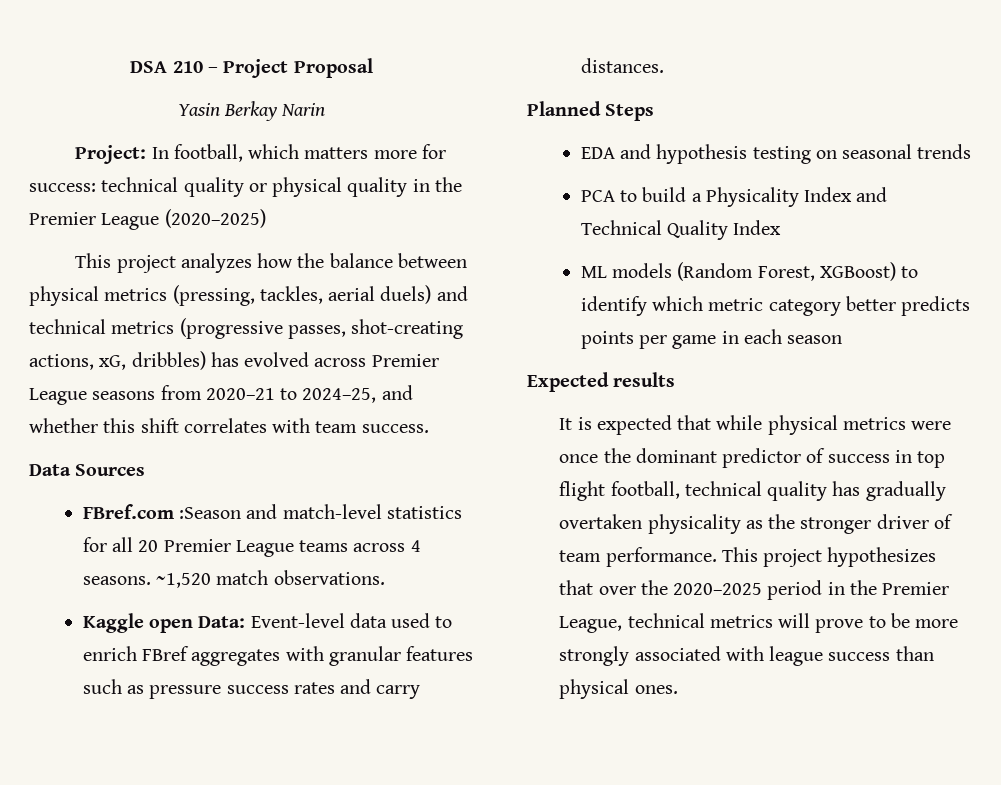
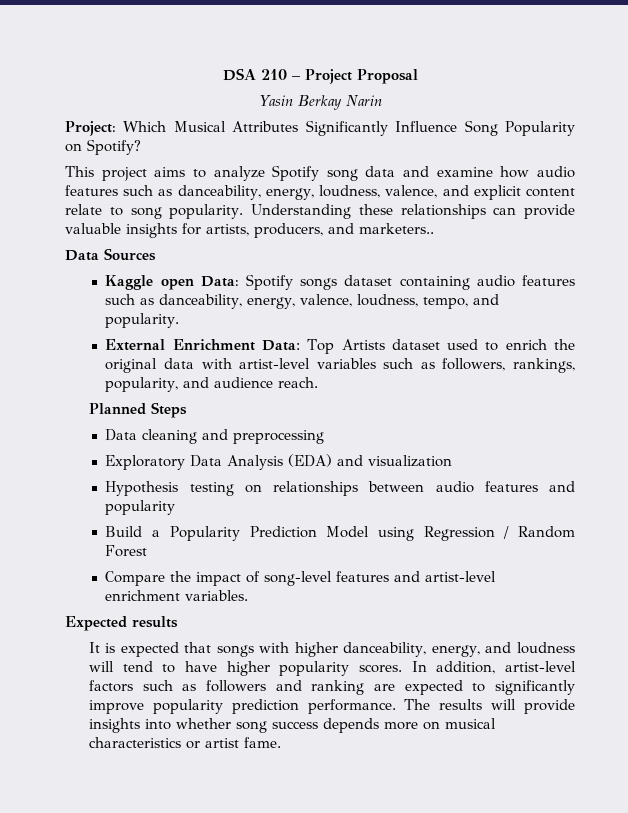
- Project: In football, which matters more for success: technical quality or physical quality in the Premier League (2020–2025)
- This project analyzes how the balance between physical metrics (pressing, tackles, aerial duels) and technical metrics (progressive passes, shot-creating actions, xG, dribbles) has evolved across Premier League seasons from 2020–21 to 2024–25, and whether this shift correlates with team success.
+ Project: Which Musical Attributes Significantly Influence Song Popularity on Spotify?
+ This project aims to analyze Spotify song data and examine how audio features such as danceability, energy, loudness, valence, and explicit content relate to song popularity. Understanding these relationships can provide valuable insights for artists, producers, and marketers..
  Data Sources
- FBref.com :Season and match-level statistics for all 20 Premier League teams across 4 seasons. ~1,520 match observations.
- Kaggle open Data: Event-level data used to enrich FBref aggregates with granular features such as pressure success rates and carry distances.
+ Kaggle open Data: Spotify songs dataset containing audio features such as danceability, energy, valence, loudness, tempo, and popularity.
+ External Enrichment Data: Top Artists dataset used to enrich the original data with artist-level variables such as followers, rankings, popularity, and audience reach.
  Planned Steps
- EDA and hypothesis testing on seasonal trends
- PCA to build a Physicality Index and Technical Quality Index
- ML models (Random Forest, XGBoost) to identify which metric category better predicts points per game in each season
+ Data cleaning and preprocessing
+ Exploratory Data Analysis (EDA) and visualization
+ Hypothesis testing on relationships between audio features and popularity
+ Build a Popularity Prediction Model using Regression / Random Forest
+ Compare the impact of song-level features and artist-level enrichment variables.
- It is expected that while physical metrics were once the dominant predictor of success in top flight football, technical quality has gradually overtaken physicality as the stronger driver of team performance. This project hypothesizes that over the 2020–2025 period in the Premier League, technical metrics will prove to be more strongly associated with league success than physical ones.
+ It is expected that songs with higher danceability, energy, and loudness will tend to have higher popularity scores. In addition, artist-level factors such as followers and ranking are expected to significantly improve popularity prediction performance. The results will provide insights into whether song success depends more on musical characteristics or artist fame.

